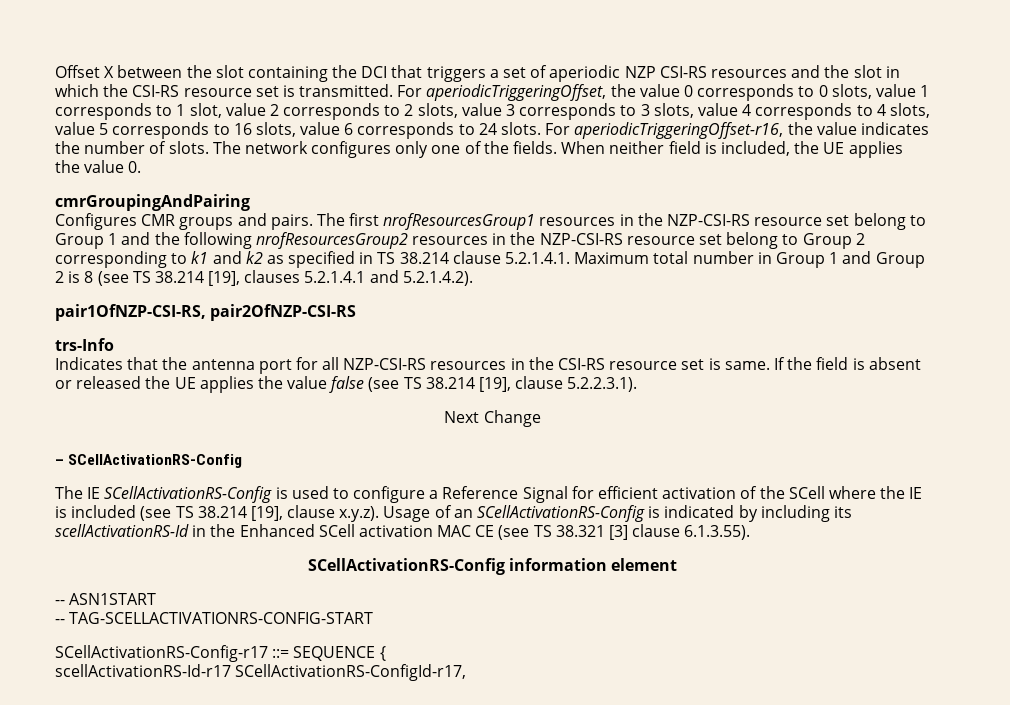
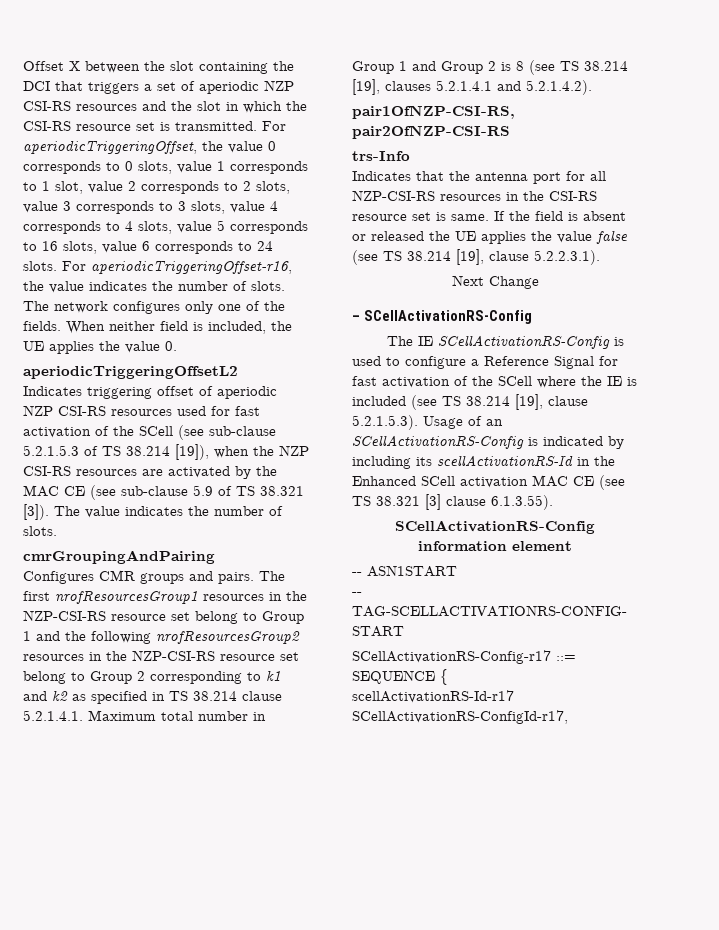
+ aperiodicTriggeringOffsetL2
+ Indicates triggering offset of aperiodic NZP CSI-RS resources used for fast activation of the SCell (see sub-clause 5.2.1.5.3 of TS 38.214 [19]), when the NZP CSI-RS resources are activated by the MAC CE (see sub-clause 5.9 of TS 38.321 [3]). The value indicates the number of slots.
- The IE SCellActivationRS-Config is used to configure a Reference Signal for efficient activation of the SCell where the IE is included (see TS 38.214 [19], clause x.y.z). Usage of an SCellActivationRS-Config is indicated by including its scellActivationRS-Id in the Enhanced SCell activation MAC CE (see TS 38.321 [3] clause 6.1.3.55).
+ The IE SCellActivationRS-Config is used to configure a Reference Signal for fast activation of the SCell where the IE is included (see TS 38.214 [19], clause 5.2.1.5.3). Usage of an SCellActivationRS-Config is indicated by including its scellActivationRS-Id in the Enhanced SCell activation MAC CE (see TS 38.321 [3] clause 6.1.3.55).

